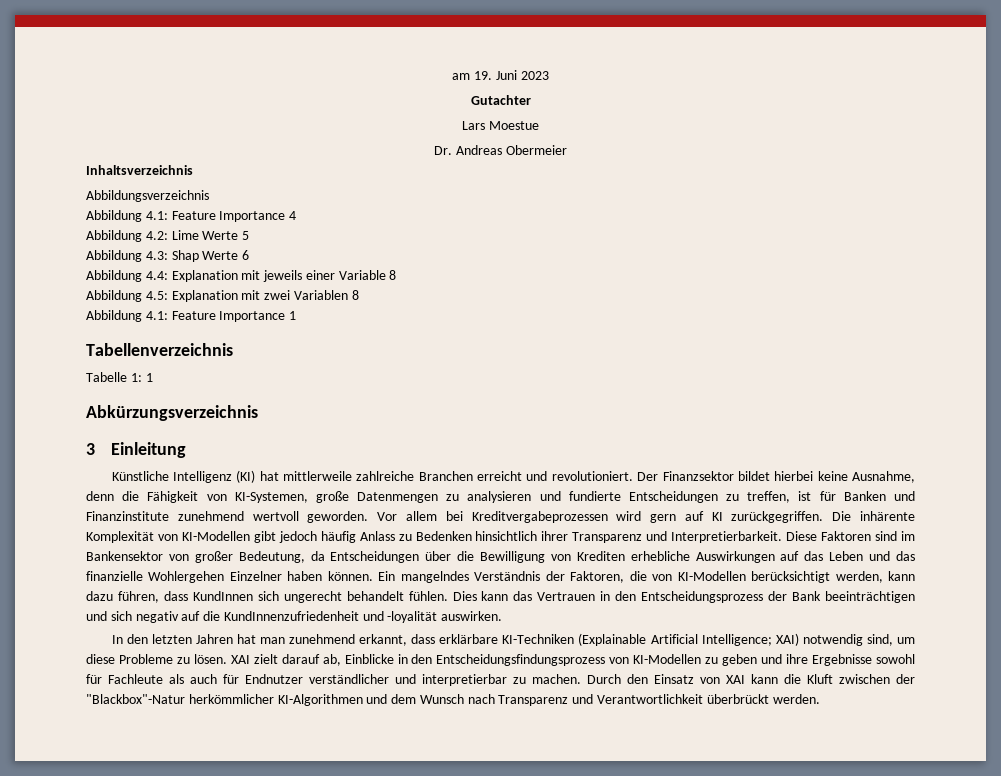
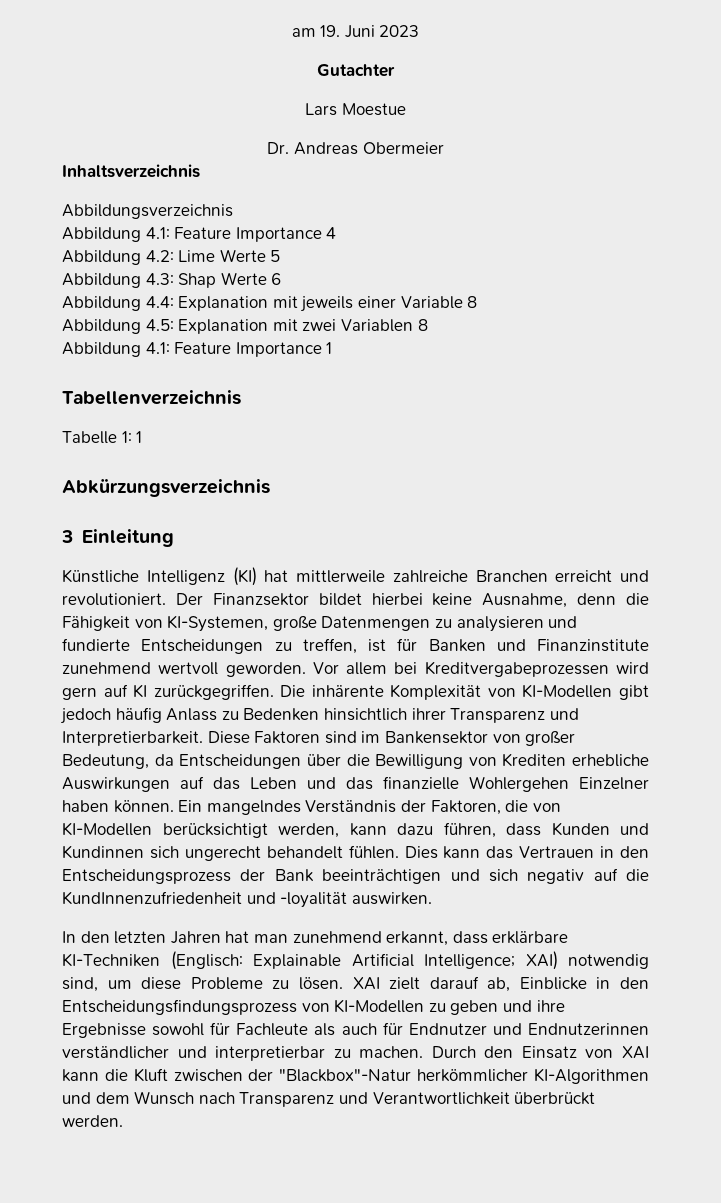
- Ein mangelndes Verständnis der Faktoren, die von KI-Modellen berücksichtigt werden, kann dazu führen, dass KundInnen sich ungerecht behandelt fühlen.
+ Ein mangelndes Verständnis der Faktoren, die von KI-Modellen berücksichtigt werden, kann dazu führen, dass Kunden und Kundinnen sich ungerecht behandelt fühlen.
- In den letzten Jahren hat man zunehmend erkannt, dass erklärbare KI-Techniken (Explainable Artificial Intelligence; XAI) notwendig sind, um diese Probleme zu lösen.
+ In den letzten Jahren hat man zunehmend erkannt, dass erklärbare KI-Techniken (Englisch: Explainable Artificial Intelligence; XAI) notwendig sind, um diese Probleme zu lösen.
- XAI zielt darauf ab, Einblicke in den Entscheidungsfindungsprozess von KI-Modellen zu geben und ihre Ergebnisse sowohl für Fachleute als auch für Endnutzer verständlicher und interpretierbar zu machen.
+ XAI zielt darauf ab, Einblicke in den Entscheidungsfindungsprozess von KI-Modellen zu geben und ihre Ergebnisse sowohl für Fachleute als auch für Endnutzer und Endnutzerinnen verständlicher und interpretierbar zu machen.

